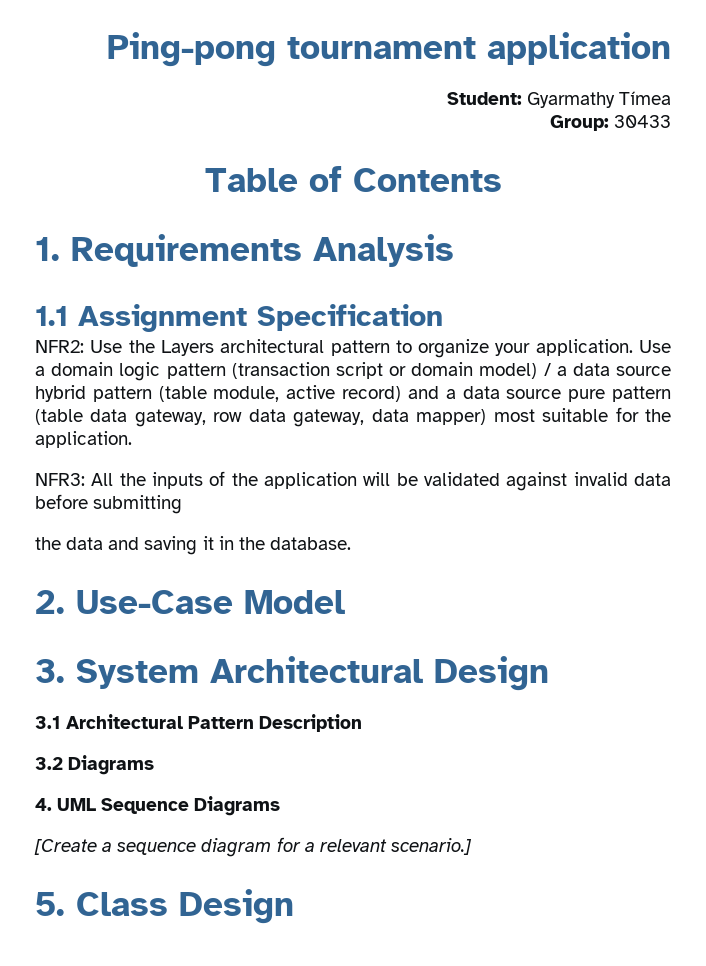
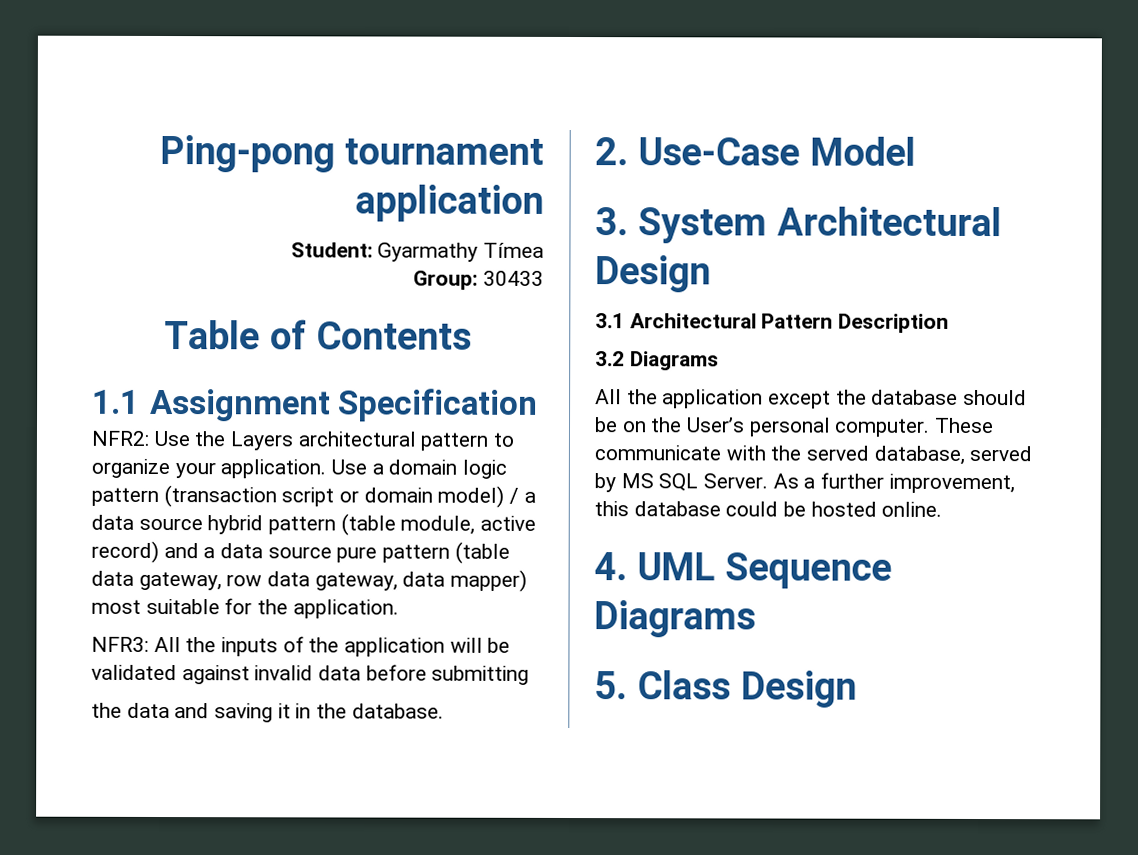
- 1. Requirements Analysis
+ All the application except the database should be on the User’s personal computer. These communicate with the served database, served by MS SQL Server. As a further improvement, this database could be hosted online.
  4. UML Sequence Diagrams
- [Create a sequence diagram for a relevant scenario.]

